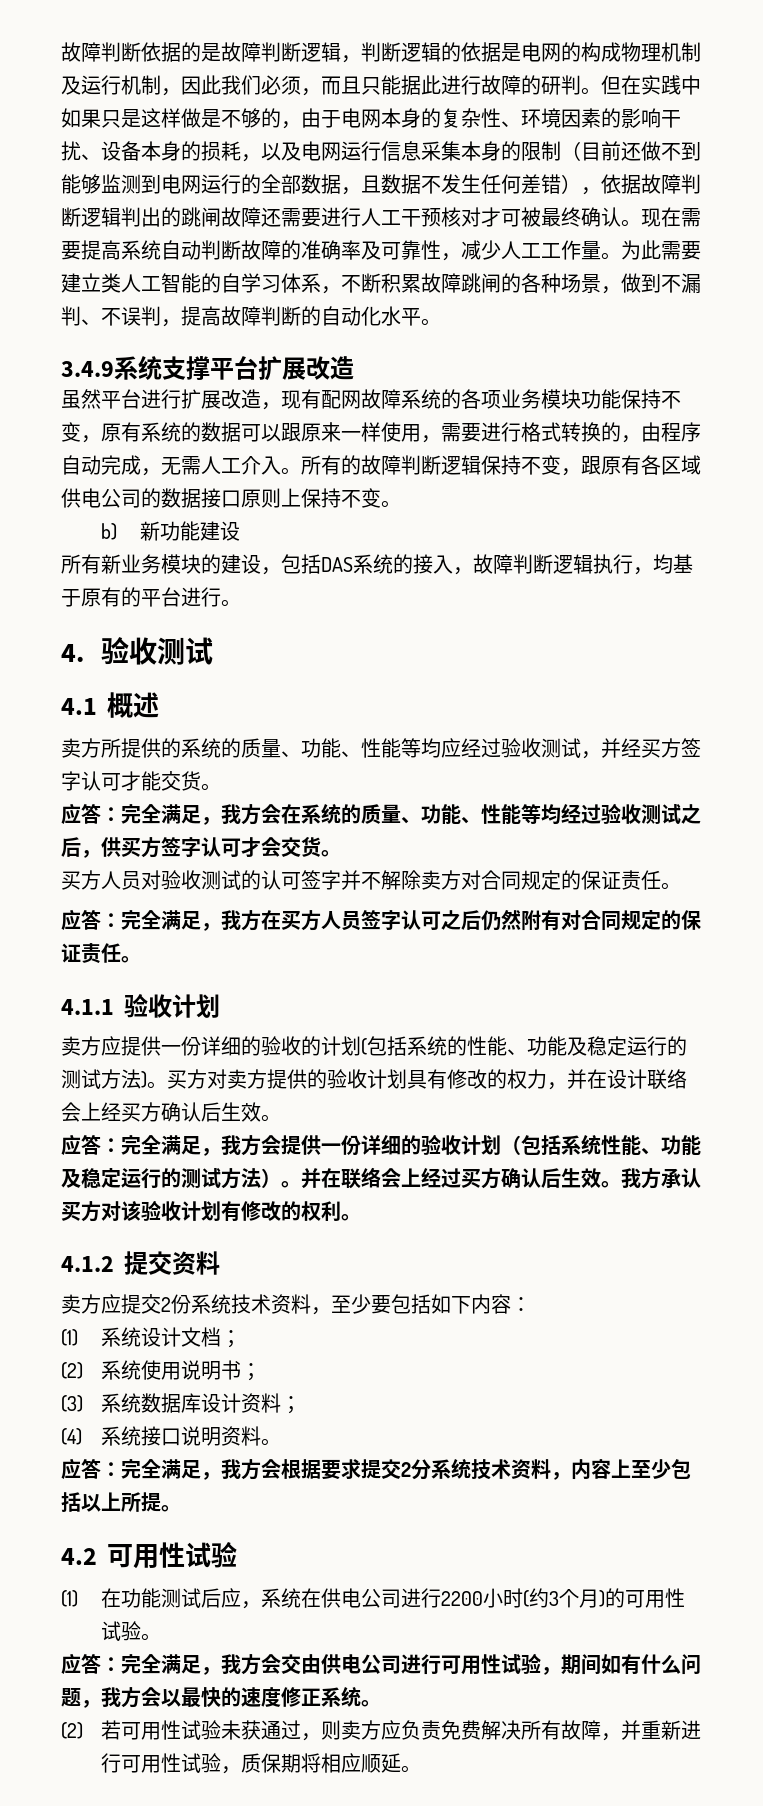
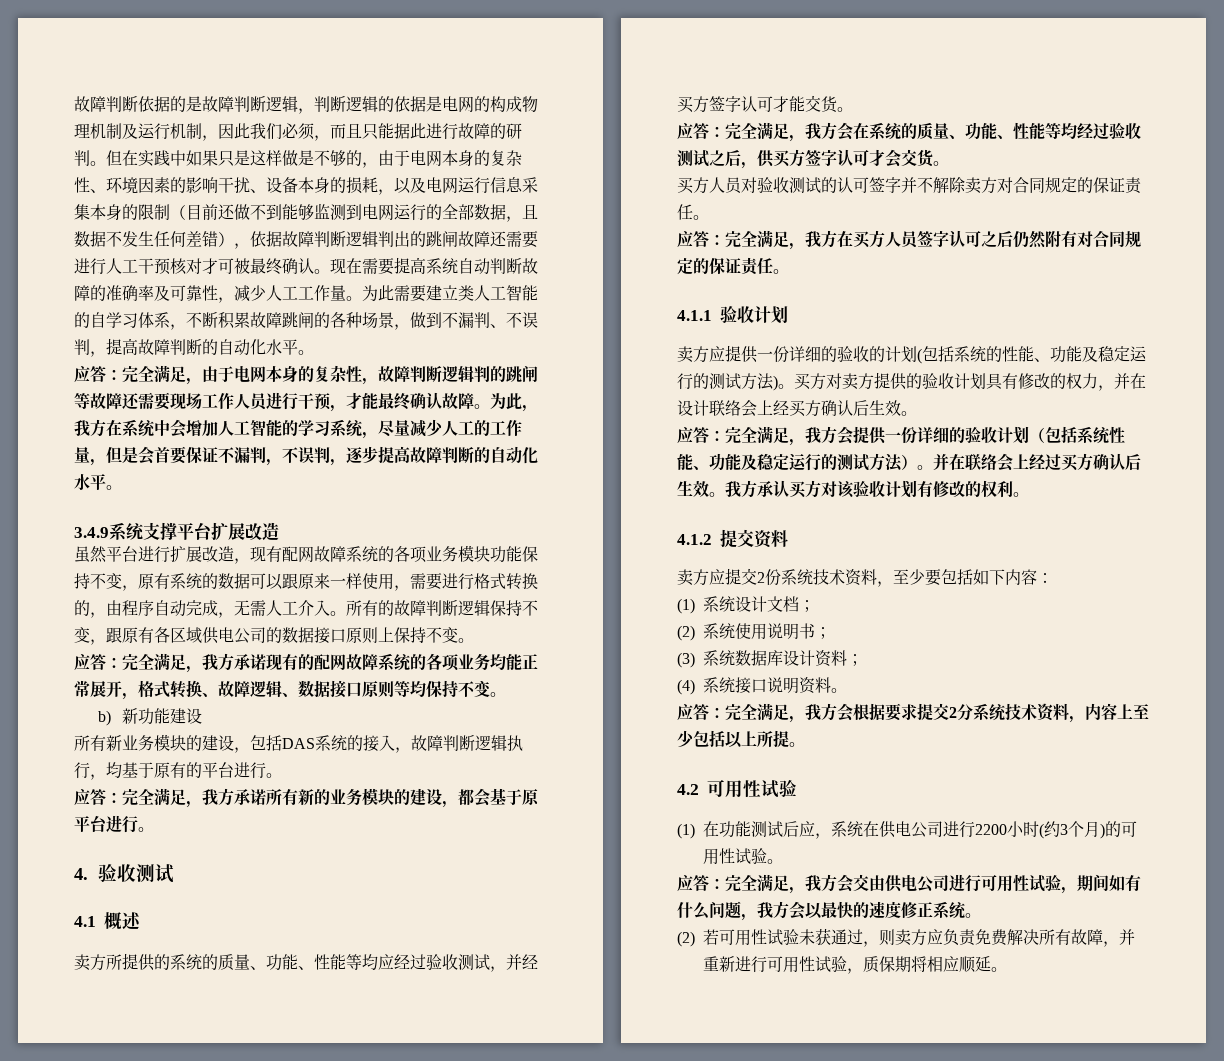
+ 应答：完全满足，由于电网本身的复杂性，故障判断逻辑判的跳闸等故障还需要现场工作人员进行干预，才能最终确认故障。为此，我方在系统中会增加人工智能的学习系统，尽量减少人工的工作量，但是会首要保证不漏判，不误判，逐步提高故障判断的自动化水平。
+ 应答：完全满足，我方承诺现有的配网故障系统的各项业务均能正常展开，格式转换、故障逻辑、数据接口原则等均保持不变。
+ 应答：完全满足，我方承诺所有新的业务模块的建设，都会基于原平台进行。

